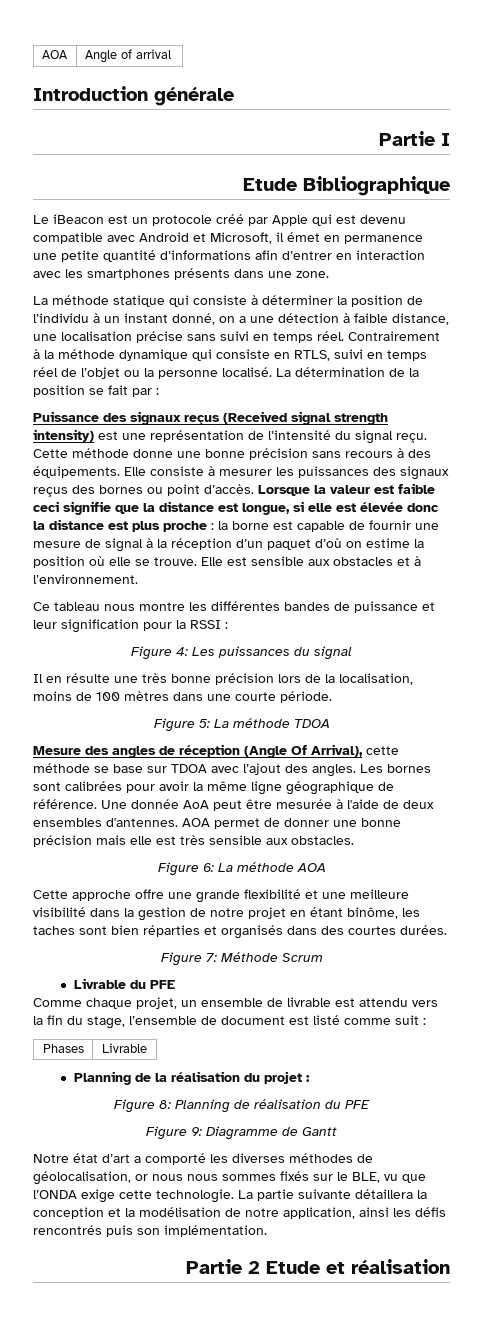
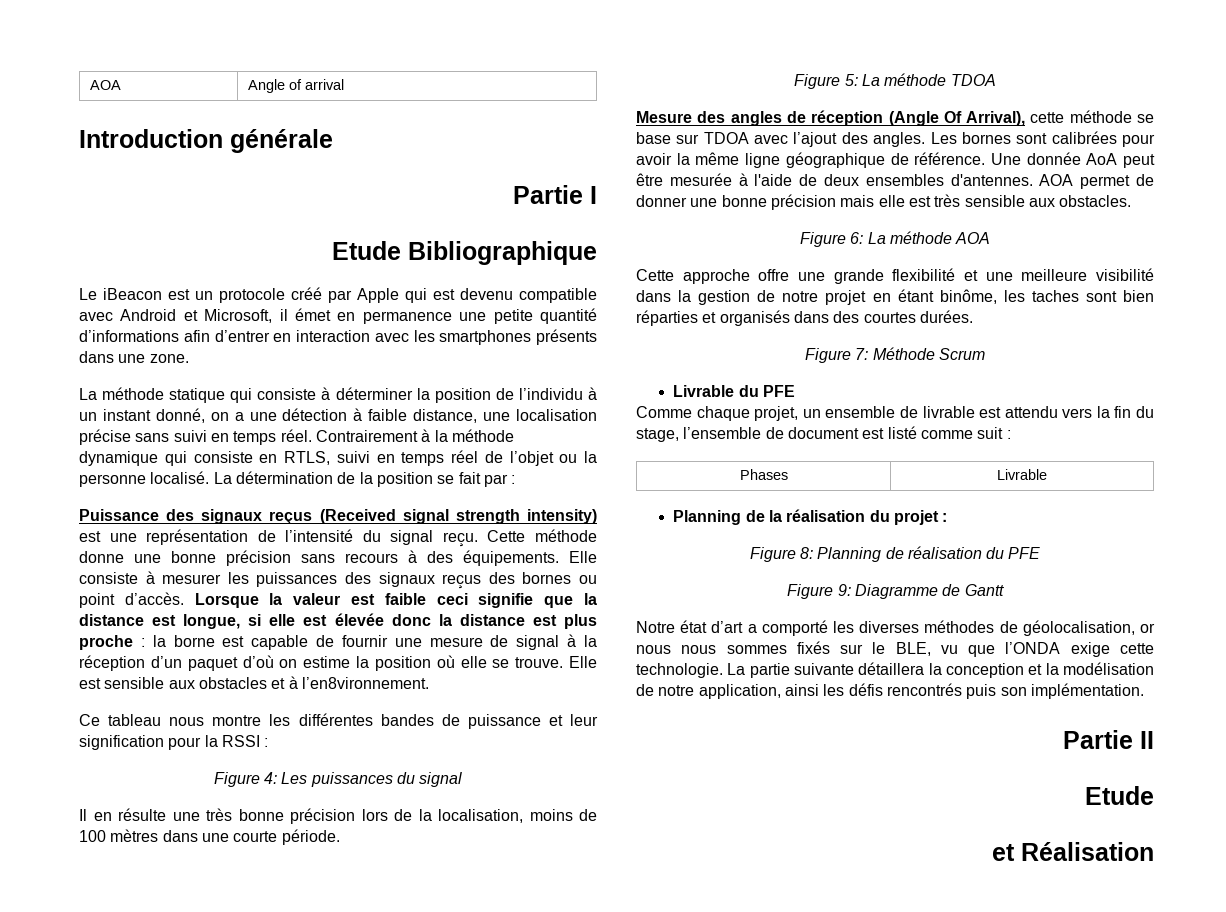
- Elle est sensible aux obstacles et à l’environnement.
+ Elle est sensible aux obstacles et à l’en8vironnement.
- Partie 2 Etude et réalisation
+ Partie II
+ Etude
+ et Réalisation

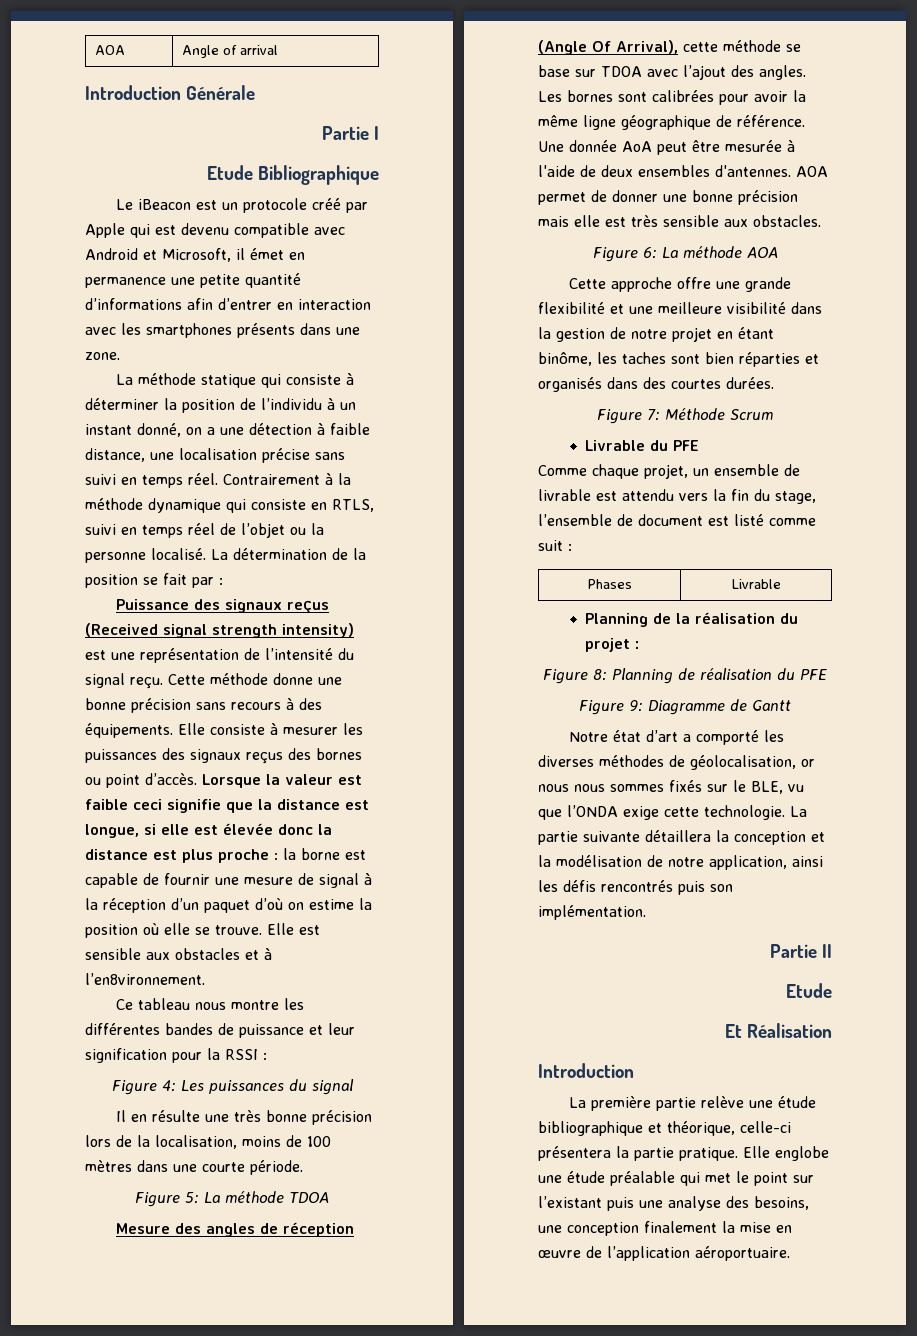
- Introduction générale
+ Introduction Générale
- et Réalisation
+ Et Réalisation
+ Introduction
+ La première partie relève une étude bibliographique et théorique, celle-ci présentera la partie pratique. Elle englobe une étude préalable qui met le point sur l’existant puis une analyse des besoins, une conception finalement la mise en œuvre de l’application aéroportuaire.

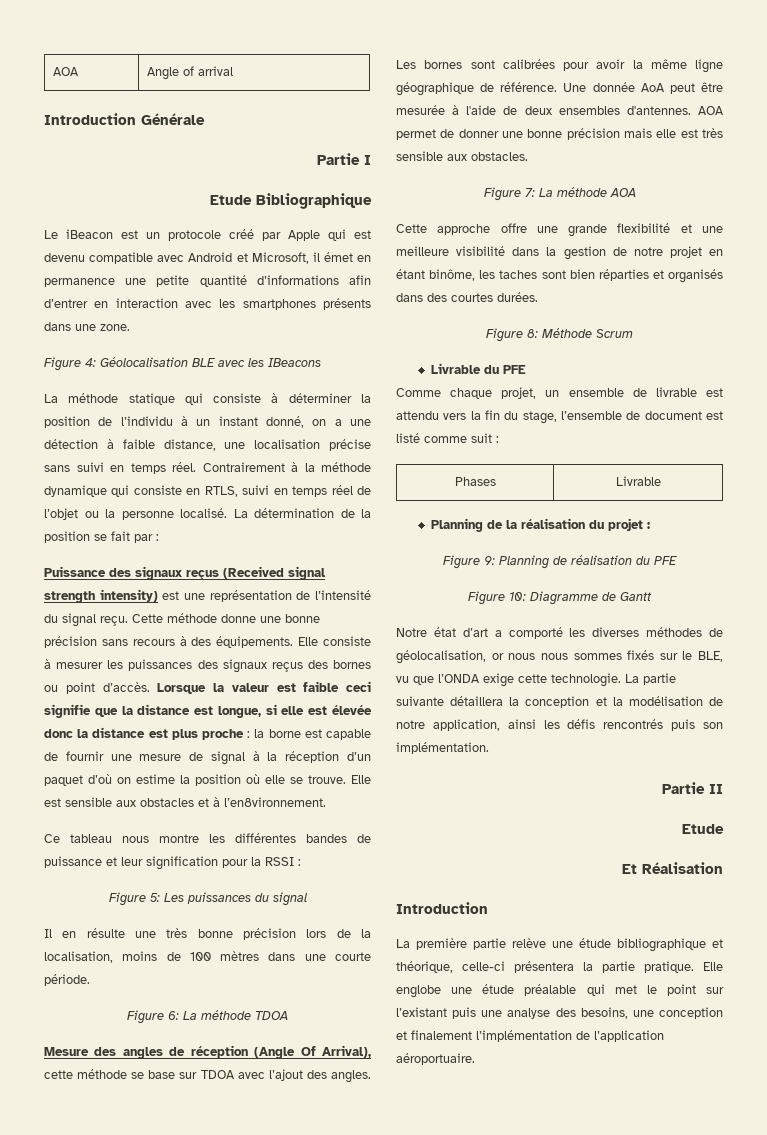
+ Figure 4: Géolocalisation BLE avec les IBeacons
- Figure 4: Les puissances du signal
+ Figure 5: Les puissances du signal
- Figure 5: La méthode TDOA
+ Figure 6: La méthode TDOA
- Figure 6: La méthode AOA
+ Figure 7: La méthode AOA
- Figure 7: Méthode Scrum
+ Figure 8: Méthode Scrum
- Figure 8: Planning de réalisation du PFE
+ Figure 9: Planning de réalisation du PFE
- Figure 9: Diagramme de Gantt
+ Figure 10: Diagramme de Gantt
- Elle englobe une étude préalable qui met le point sur l’existant puis une analyse des besoins, une conception finalement la mise en œuvre de l’application aéroportuaire.
+ Elle englobe une étude préalable qui met le point sur l’existant puis une analyse des besoins, une conception et finalement l’implémentation de l’application aéroportuaire.

